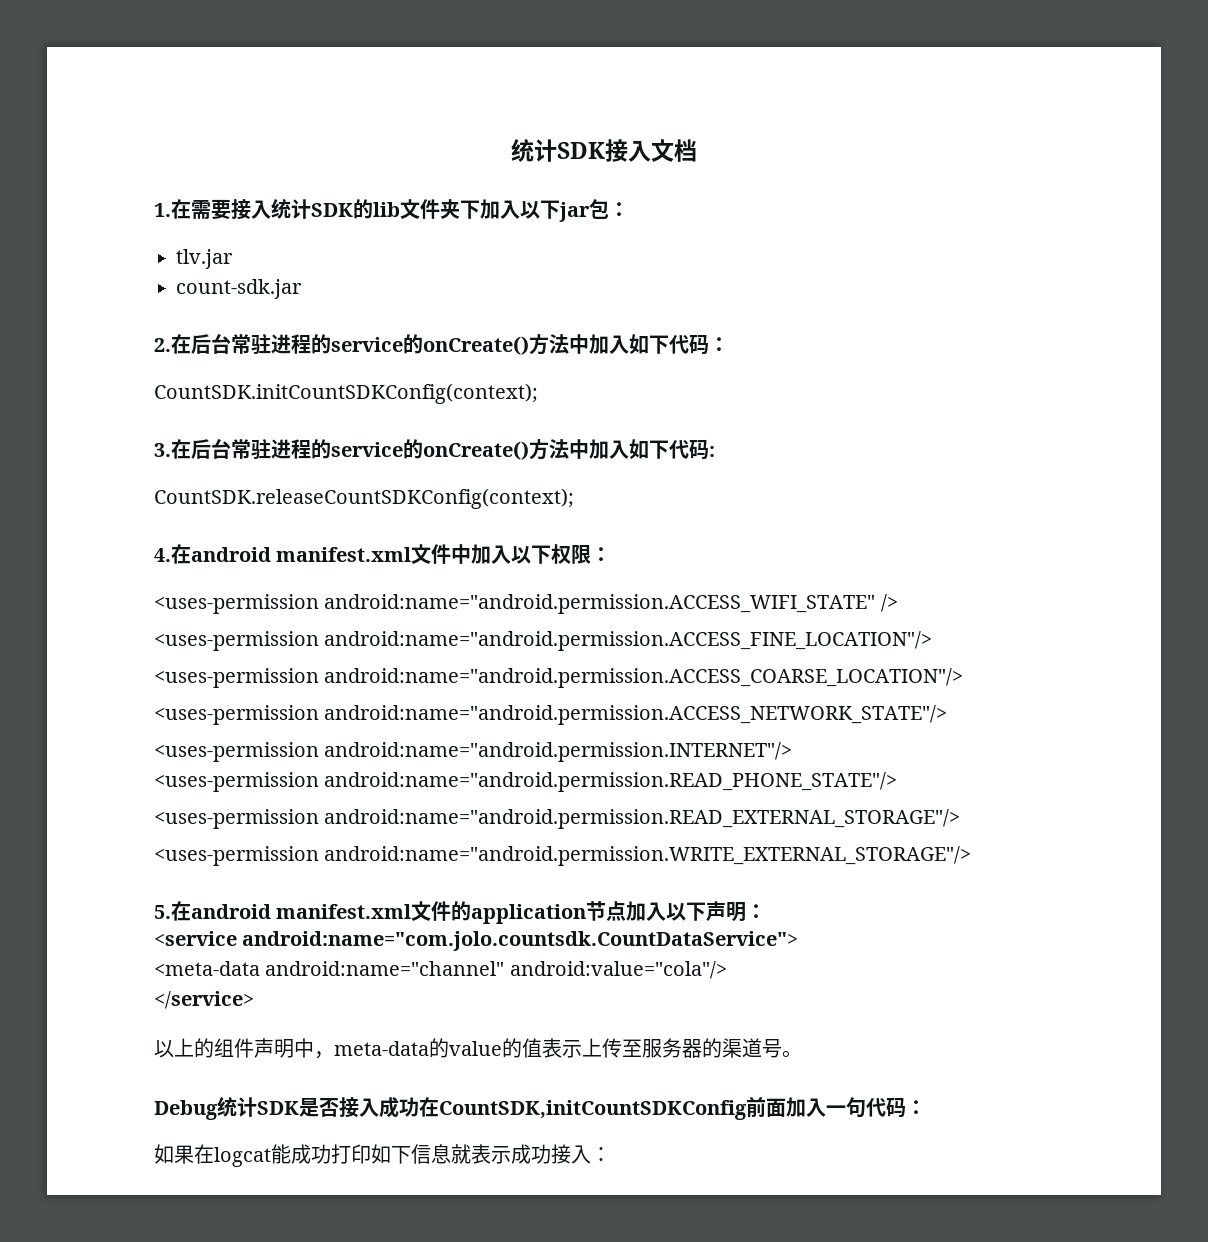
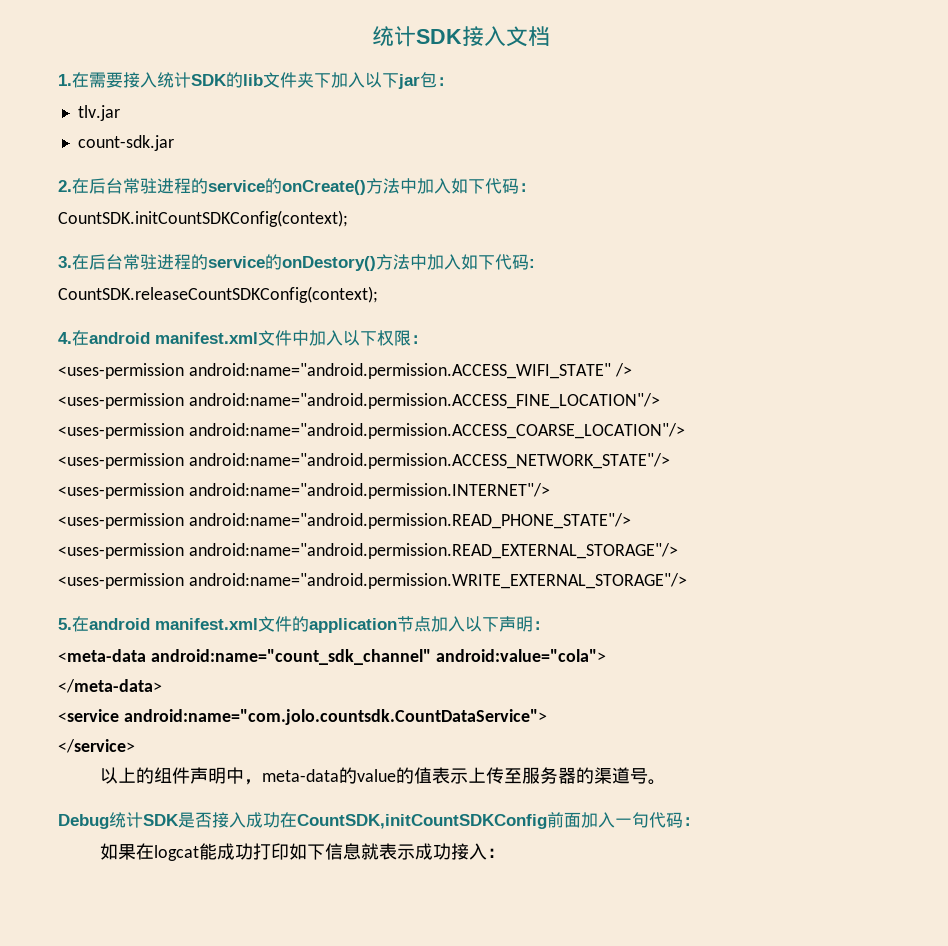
- 3.在后台常驻进程的service的onCreate()方法中加入如下代码:
+ 3.在后台常驻进程的service的onDestory()方法中加入如下代码:
+ <meta-data android:name="count_sdk_channel" android:value="cola">
+ </meta-data>
- <meta-data android:name="channel" android:value="cola"/>

